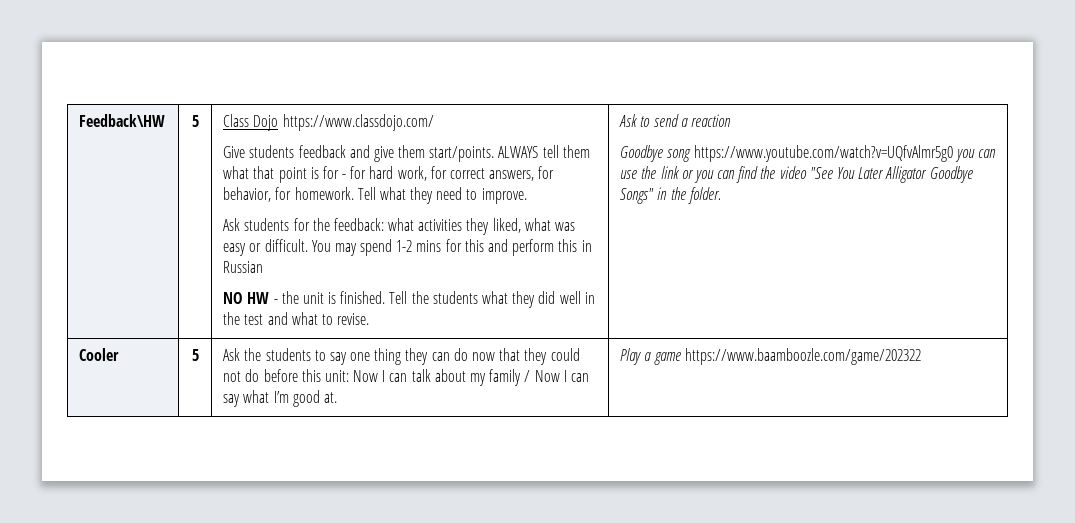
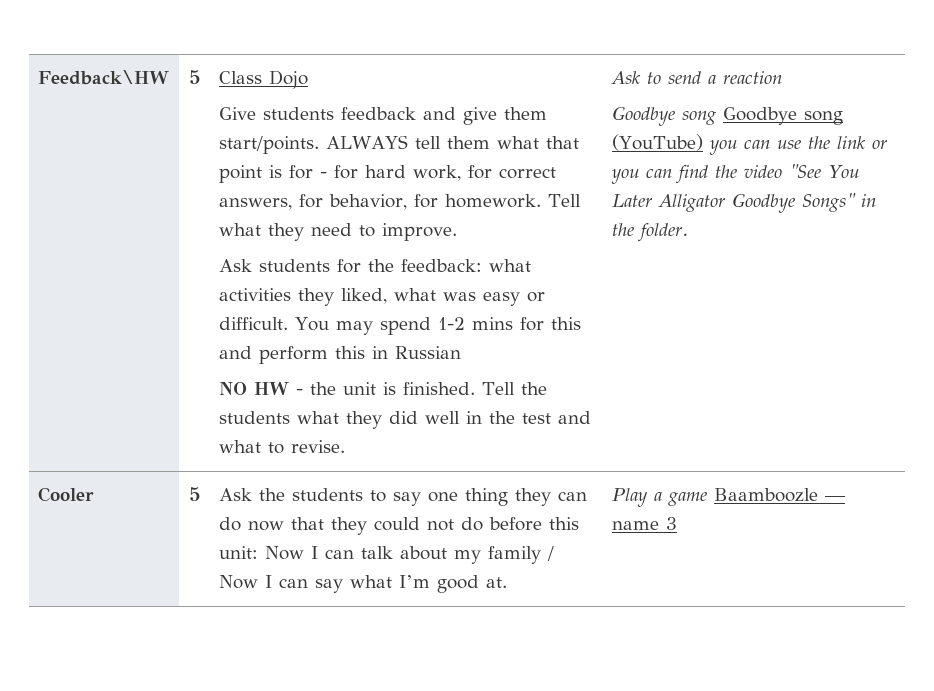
- Class Dojo https://www.classdojo.com/
+ Class Dojo
- Goodbye song https://www.youtube.com/watch?v=UQfvAlmr5g0 you can use the link or you can find the video "See You Later Alligator Goodbye Songs" in the folder.
+ Goodbye song Goodbye song (YouTube) you can use the link or you can find the video "See You Later Alligator Goodbye Songs" in the folder.
- Play a game https://www.baamboozle.com/game/202322
+ Play a game Baamboozle — name 3

